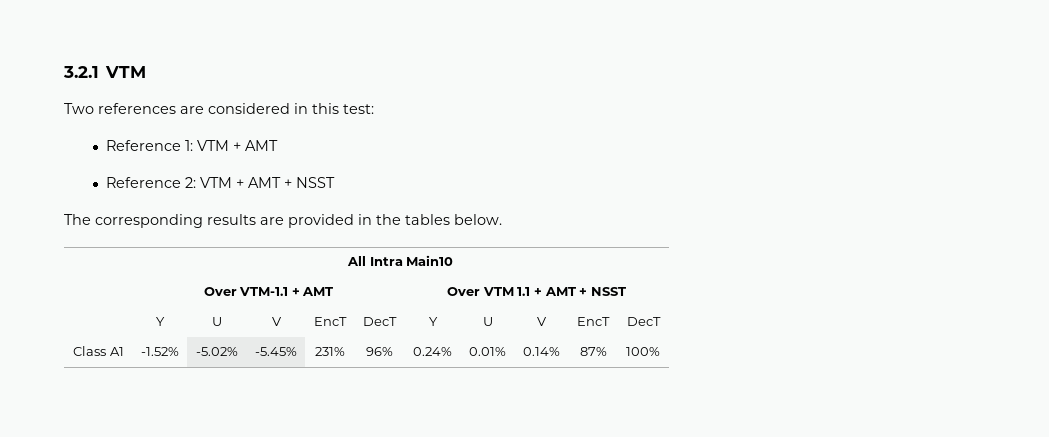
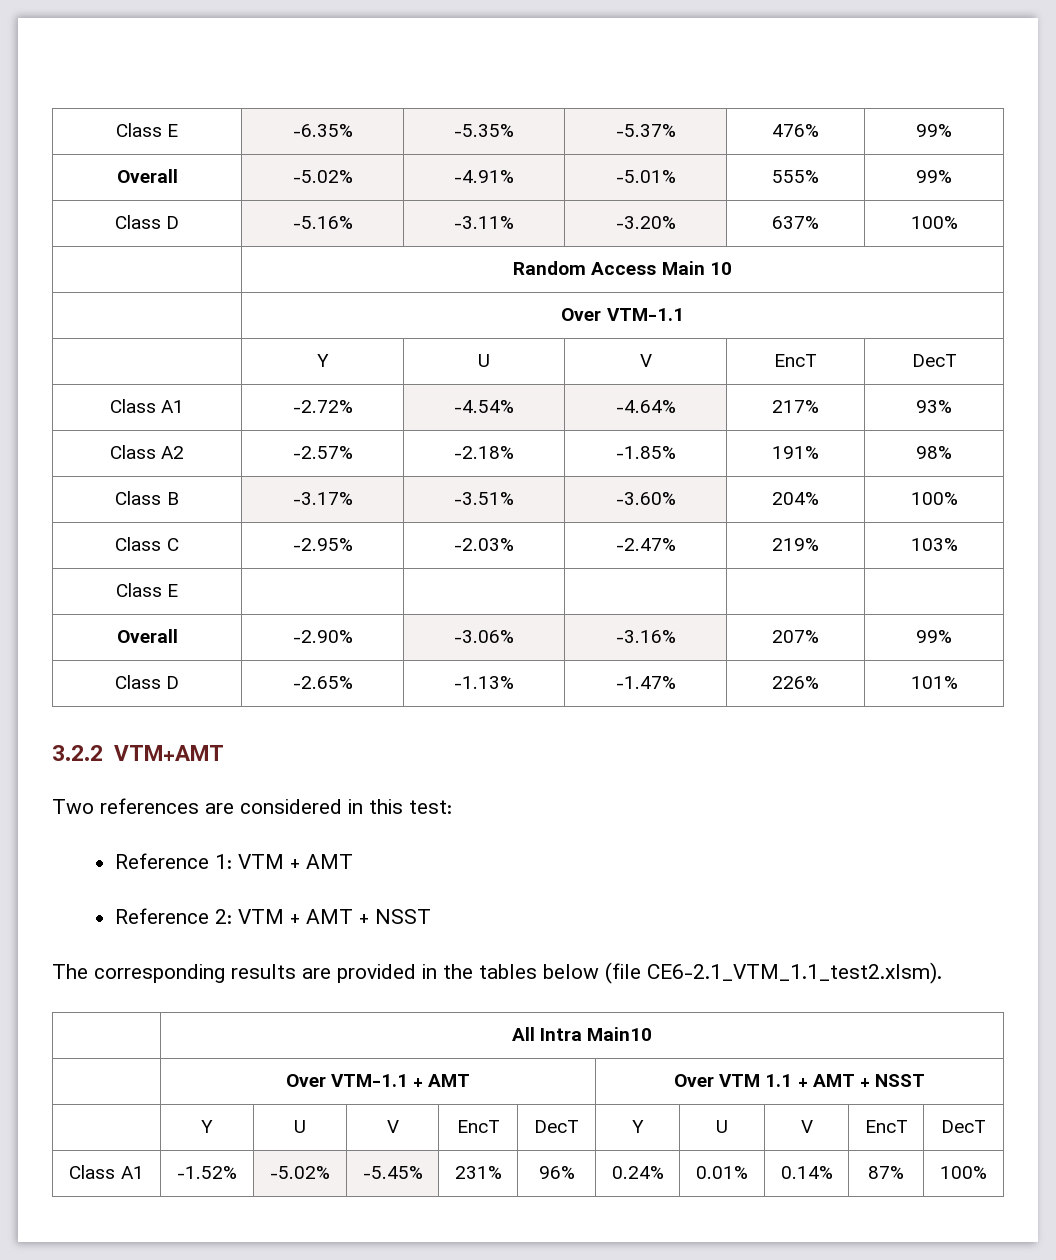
- 3.2.1 VTM
+ Class E | -6.35% | -5.35% | -5.37% | 476% | 99%
+ Overall | -5.02% | -4.91% | -5.01% | 555% | 99%
+ Class D | -5.16% | -3.11% | -3.20% | 637% | 100%
+ | Random Access Main 10
+ | Over VTM-1.1
+ | Y | U | V | EncT | DecT
+ Class A1 | -2.72% | -4.54% | -4.64% | 217% | 93%
+ Class A2 | -2.57% | -2.18% | -1.85% | 191% | 98%
+ Class B | -3.17% | -3.51% | -3.60% | 204% | 100%
+ Class C | -2.95% | -2.03% | -2.47% | 219% | 103%
+ Class E | | | | |
+ Overall | -2.90% | -3.06% | -3.16% | 207% | 99%
+ Class D | -2.65% | -1.13% | -1.47% | 226% | 101%
+ 3.2.2 VTM+AMT
- The corresponding results are provided in the tables below.
+ The corresponding results are provided in the tables below (file CE6-2.1_VTM_1.1_test2.xlsm).

